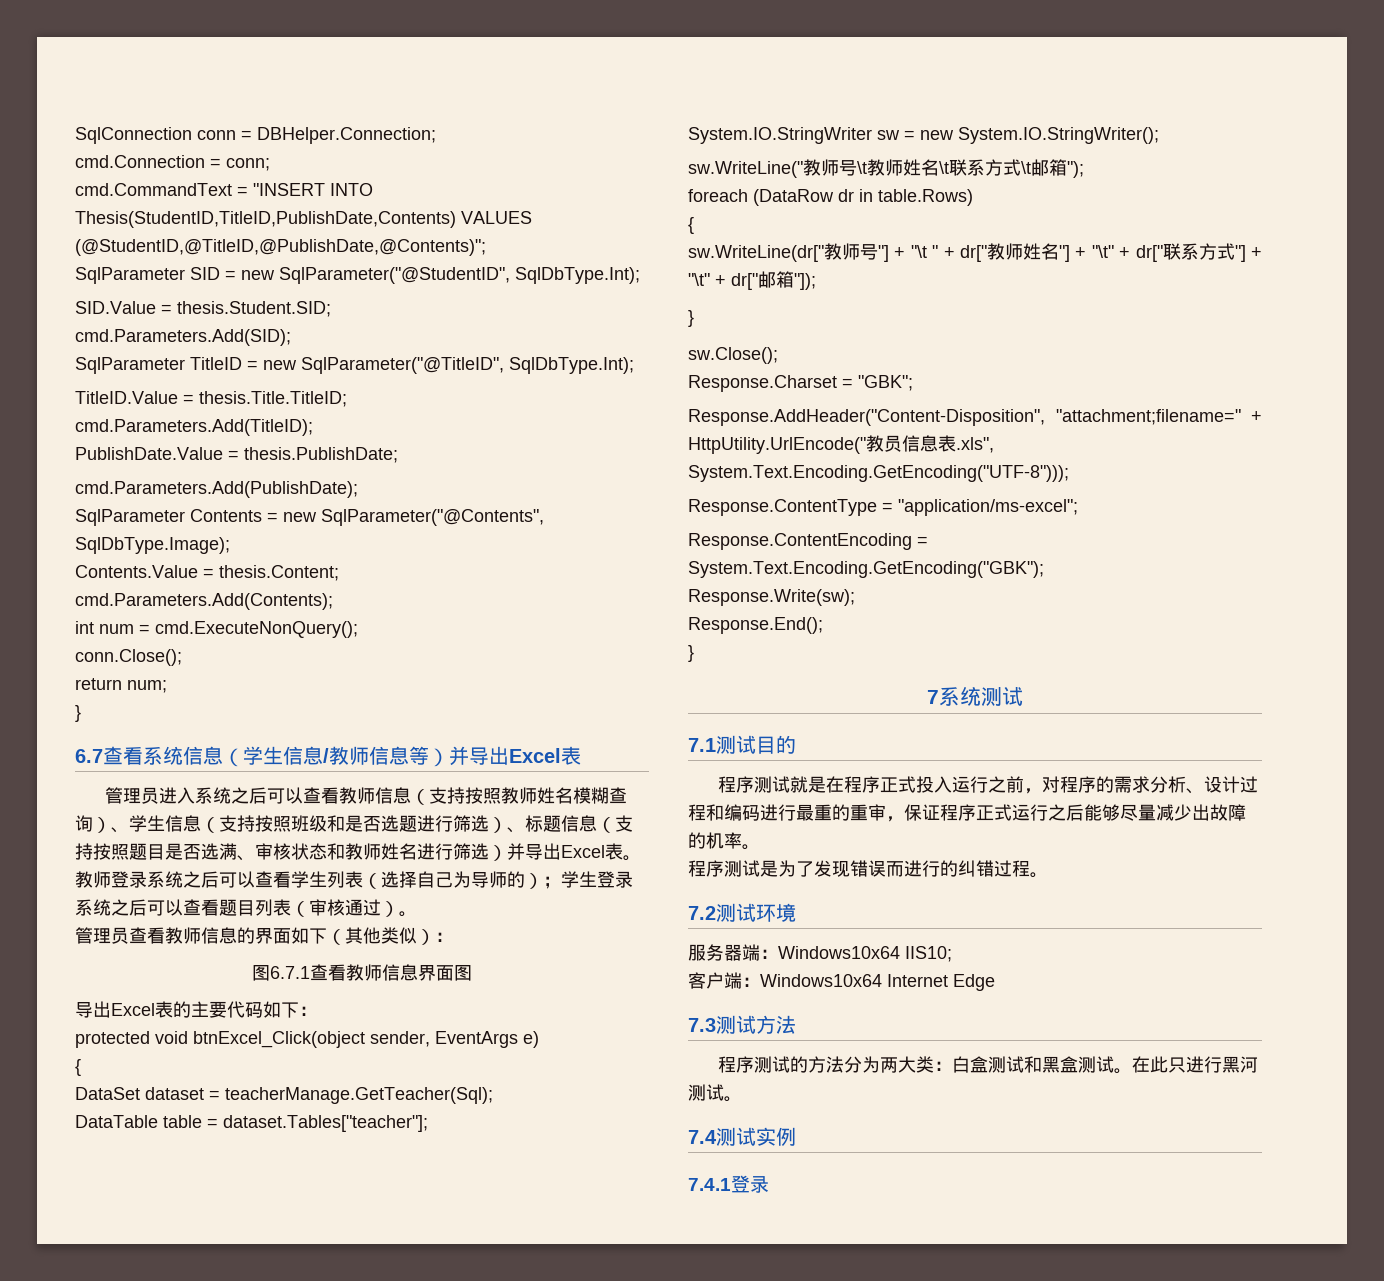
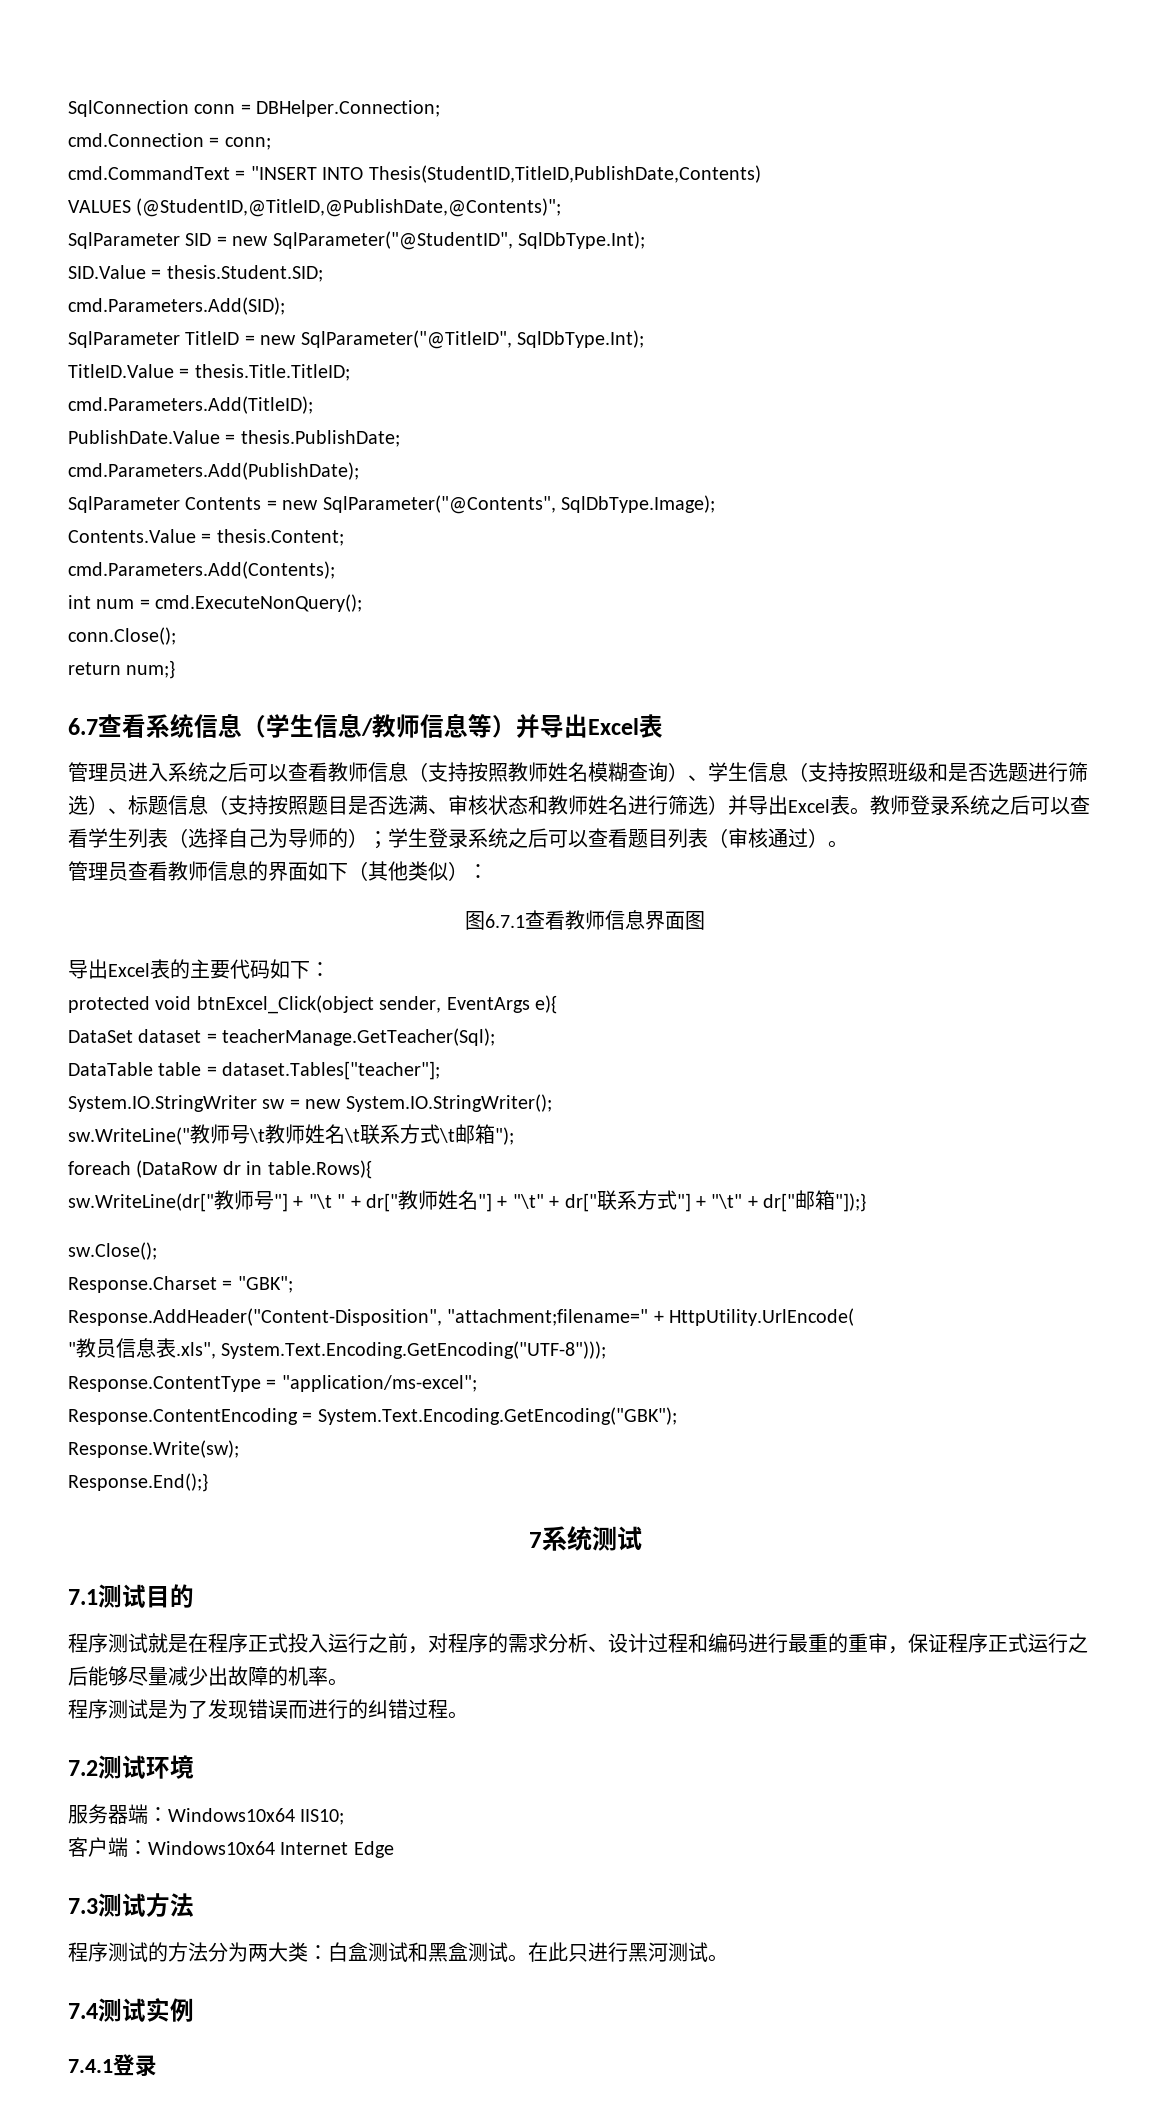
- cmd.CommandText = "INSERT INTO Thesis(StudentID,TitleID,PublishDate,Contents) VALUES (@StudentID,@TitleID,@PublishDate,@Contents)";
+ cmd.CommandText = "INSERT INTO Thesis(StudentID,TitleID,PublishDate,Contents)
+ VALUES (@StudentID,@TitleID,@PublishDate,@Contents)";
- return num;
- }
+ return num;}
- protected void btnExcel_Click(object sender, EventArgs e)
- {
+ protected void btnExcel_Click(object sender, EventArgs e){
- foreach (DataRow dr in table.Rows)
- {
+ foreach (DataRow dr in table.Rows){
- sw.WriteLine(dr["教师号"] + "\t " + dr["教师姓名"] + "\t" + dr["联系方式"] + "\t" + dr["邮箱"]);
- }
+ sw.WriteLine(dr["教师号"] + "\t " + dr["教师姓名"] + "\t" + dr["联系方式"] + "\t" + dr["邮箱"]);}
- Response.AddHeader("Content-Disposition", "attachment;filename=" + HttpUtility.UrlEncode("教员信息表.xls", System.Text.Encoding.GetEncoding("UTF-8")));
+ Response.AddHeader("Content-Disposition", "attachment;filename=" + HttpUtility.UrlEncode(
+ "教员信息表.xls", System.Text.Encoding.GetEncoding("UTF-8")));
- Response.End();
- }
+ Response.End();}

